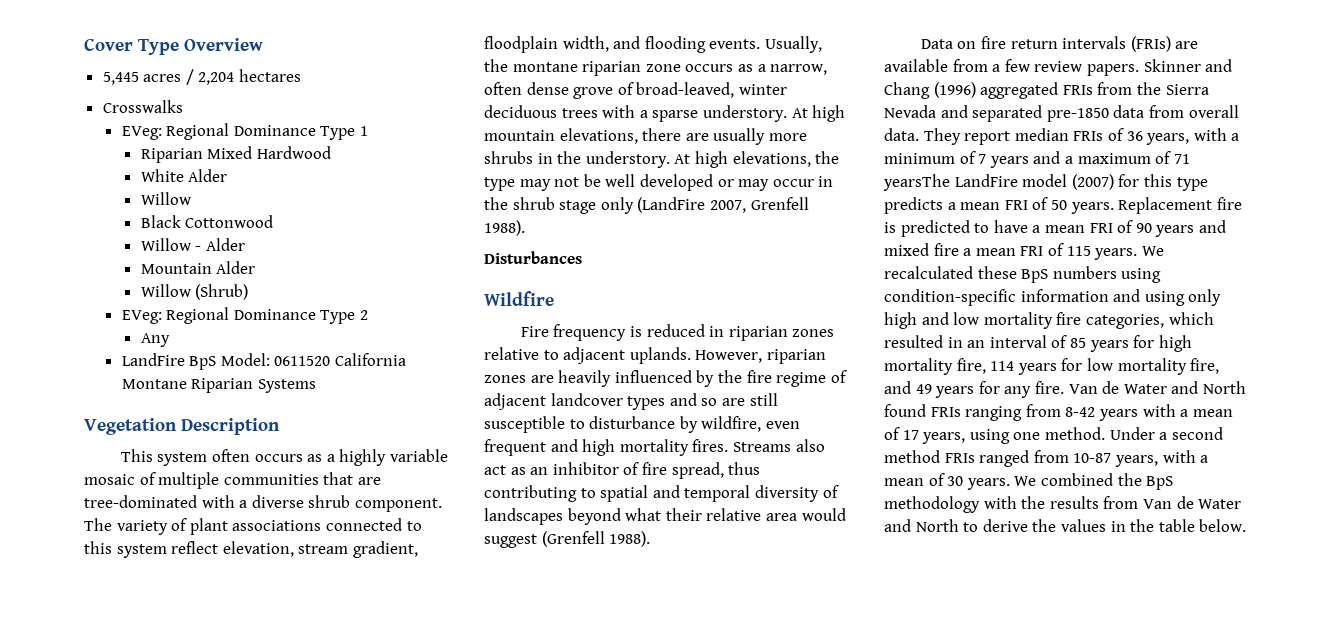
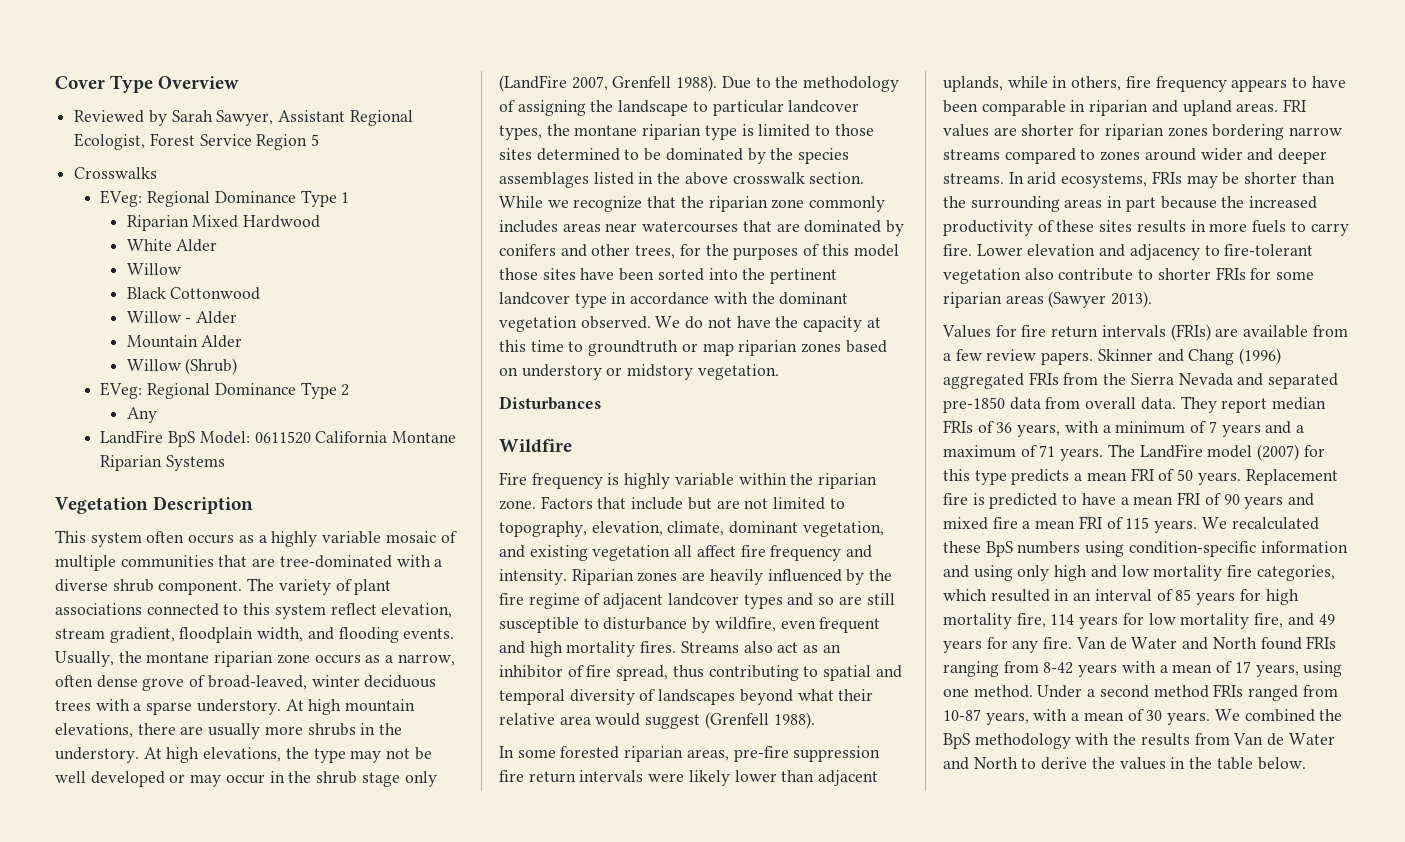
- 5,445 acres / 2,204 hectares
+ Reviewed by Sarah Sawyer, Assistant Regional Ecologist, Forest Service Region 5
+ Due to the methodology of assigning the landscape to particular landcover types, the montane riparian type is limited to those sites determined to be dominated by the species assemblages listed in the above crosswalk section. While we recognize that the riparian zone commonly includes areas near watercourses that are dominated by conifers and other trees, for the purposes of this model those sites have been sorted into the pertinent landcover type in accordance with the dominant vegetation observed. We do not have the capacity at this time to groundtruth or map riparian zones based on understory or midstory vegetation.
- Fire frequency is reduced in riparian zones relative to adjacent uplands. However, riparian zones are heavily influenced by the fire regime of adjacent landcover types and so are still susceptible to disturbance by wildfire, even frequent and high mortality fires.
+ Fire frequency is highly variable within the riparian zone. Factors that include but are not limited to topography, elevation, climate, dominant vegetation, and existing vegetation all affect fire frequency and intensity. Riparian zones are heavily influenced by the fire regime of adjacent landcover types and so are still susceptible to disturbance by wildfire, even frequent and high mortality fires.
- Data on fire return intervals (FRIs) are available from a few review papers.
+ In some forested riparian areas, pre-fire suppression fire return intervals were likely lower than adjacent uplands, while in others, fire frequency appears to have been comparable in riparian and upland areas. FRI values are shorter for riparian zones bordering narrow streams compared to zones around wider and deeper streams. In arid ecosystems, FRIs may be shorter than the surrounding areas in part because the increased productivity of these sites results in more fuels to carry fire. Lower elevation and adjacency to fire-tolerant vegetation also contribute to shorter FRIs for some riparian areas (Sawyer 2013).
+ Values for fire return intervals (FRIs) are available from a few review papers.
- They report median FRIs of 36 years, with a minimum of 7 years and a maximum of 71 yearsThe LandFire model (2007) for this type predicts a mean FRI of 50 years.
+ They report median FRIs of 36 years, with a minimum of 7 years and a maximum of 71 years. The LandFire model (2007) for this type predicts a mean FRI of 50 years.

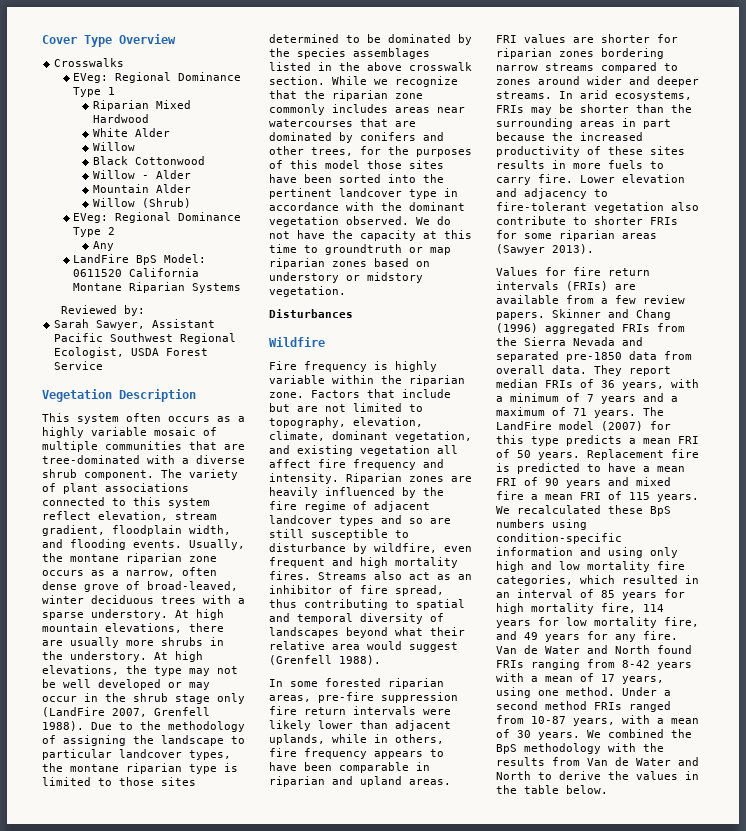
- Reviewed by Sarah Sawyer, Assistant Regional Ecologist, Forest Service Region 5
+ Reviewed by:
+ Sarah Sawyer, Assistant Pacific Southwest Regional Ecologist, USDA Forest Service

